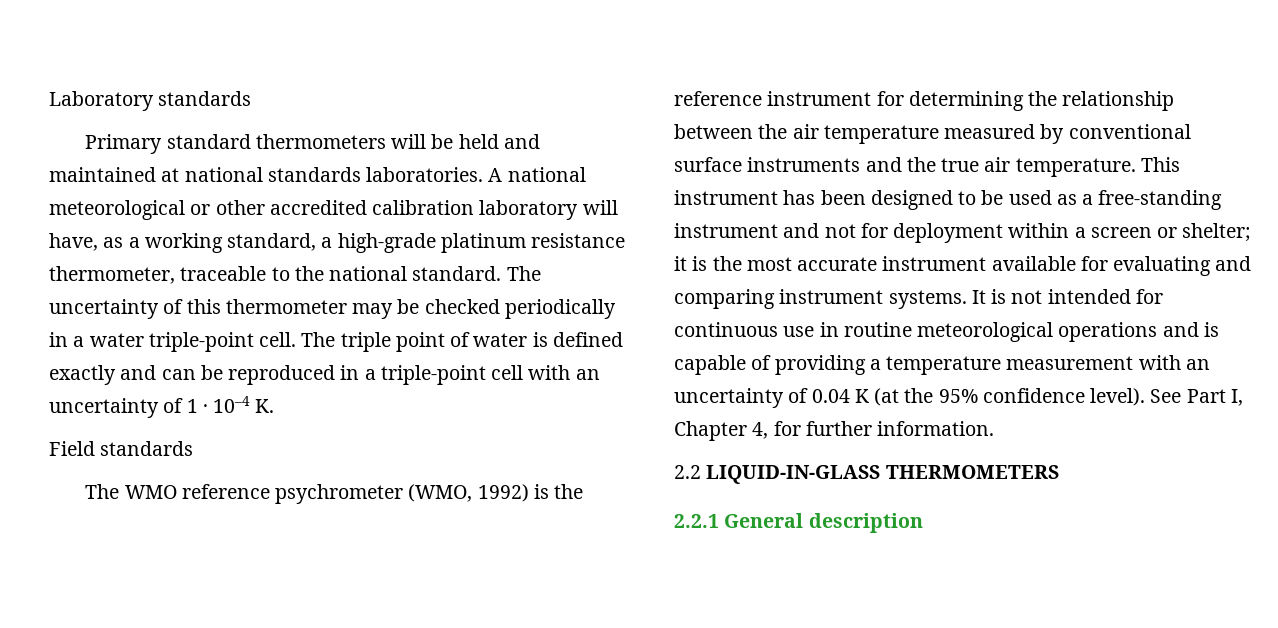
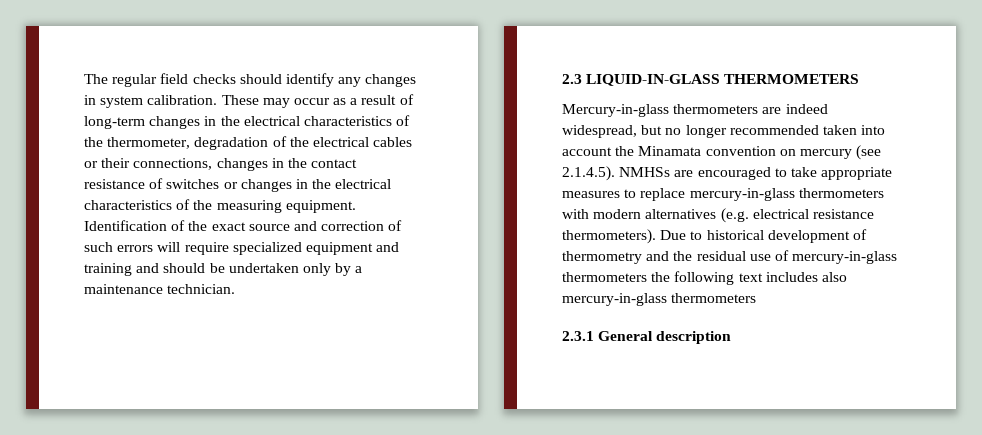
- Laboratory standards
- Primary standard thermometers will be held and maintained at national standards laboratories. A national meteorological or other accredited calibration laboratory will have, as a working standard, a high-grade platinum resistance thermometer, traceable to the national standard. The uncertainty of this thermometer may be checked periodically in a water triple-point cell. The triple point of water is defined exactly and can be reproduced in a triple-point cell with an uncertainty of 1 · 10–4 K.
- Field standards
- The WMO reference psychrometer (WMO, 1992) is the reference instrument for determining the relationship between the air temperature measured by conventional surface instruments and the true air temperature. This instrument has been designed to be used as a free-standing instrument and not for deployment within a screen or shelter; it is the most accurate instrument available for evaluating and comparing instrument systems. It is not intended for continuous use in routine meteorological operations and is capable of providing a temperature measurement with an uncertainty of 0.04 K (at the 95% confidence level). See Part I, Chapter 4, for further information.
- 2.2 LIQUID-IN-GLASS THERMOMETERS
- 2.2.1 General description
+ The regular field checks should identify any changes in system calibration. These may occur as a result of long-term changes in the electrical characteristics of the thermometer, degradation of the electrical cables or their connections, changes in the contact resistance of switches or changes in the electrical characteristics of the measuring equipment. Identification of the exact source and correction of such errors will require specialized equipment and training and should be undertaken only by a maintenance technician.
+ 2.3 LIQUID-IN-GLASS THERMOMETERS
+ Mercury-in-glass thermometers are indeed widespread, but no longer recommended taken into account the Minamata convention on mercury (see 2.1.4.5). NMHSs are encouraged to take appropriate measures to replace mercury-in-glass thermometers with modern alternatives (e.g. electrical resistance thermometers). Due to historical development of thermometry and the residual use of mercury-in-glass thermometers the following text includes also mercury-in-glass thermometers
+ 2.3.1 General description

